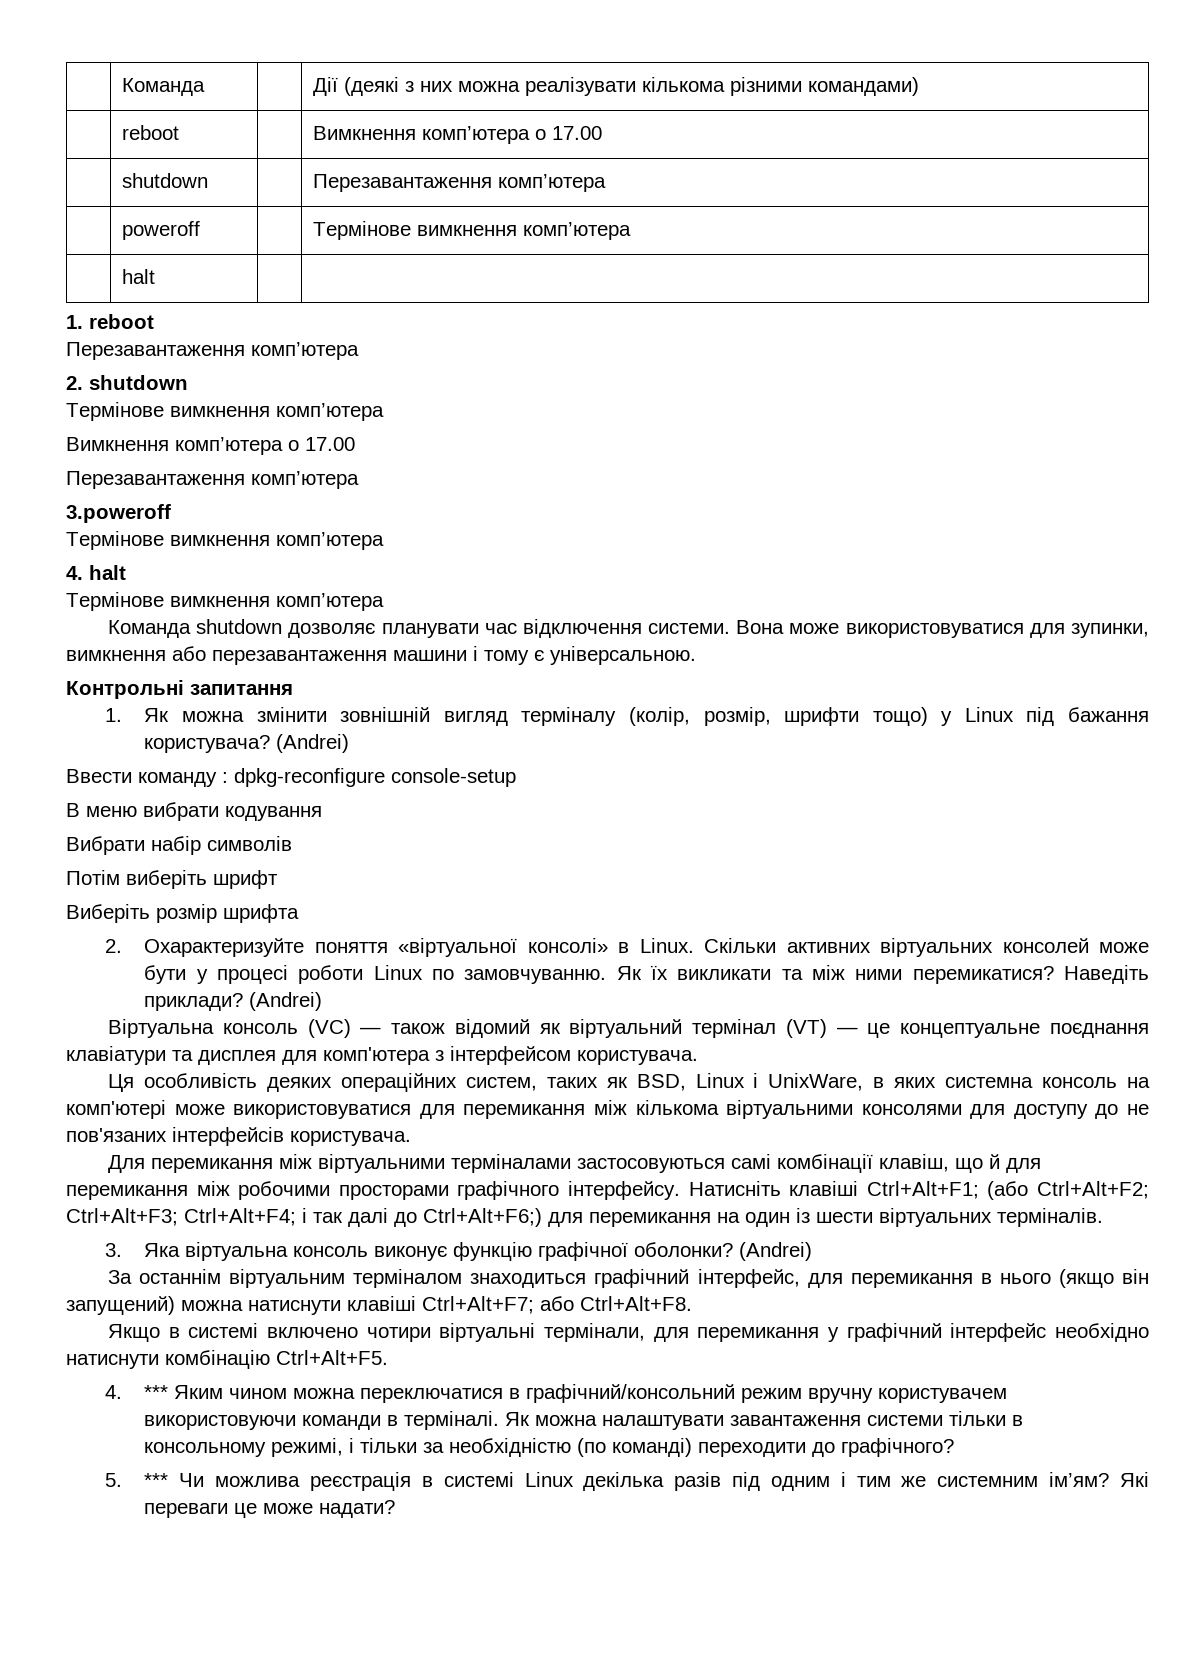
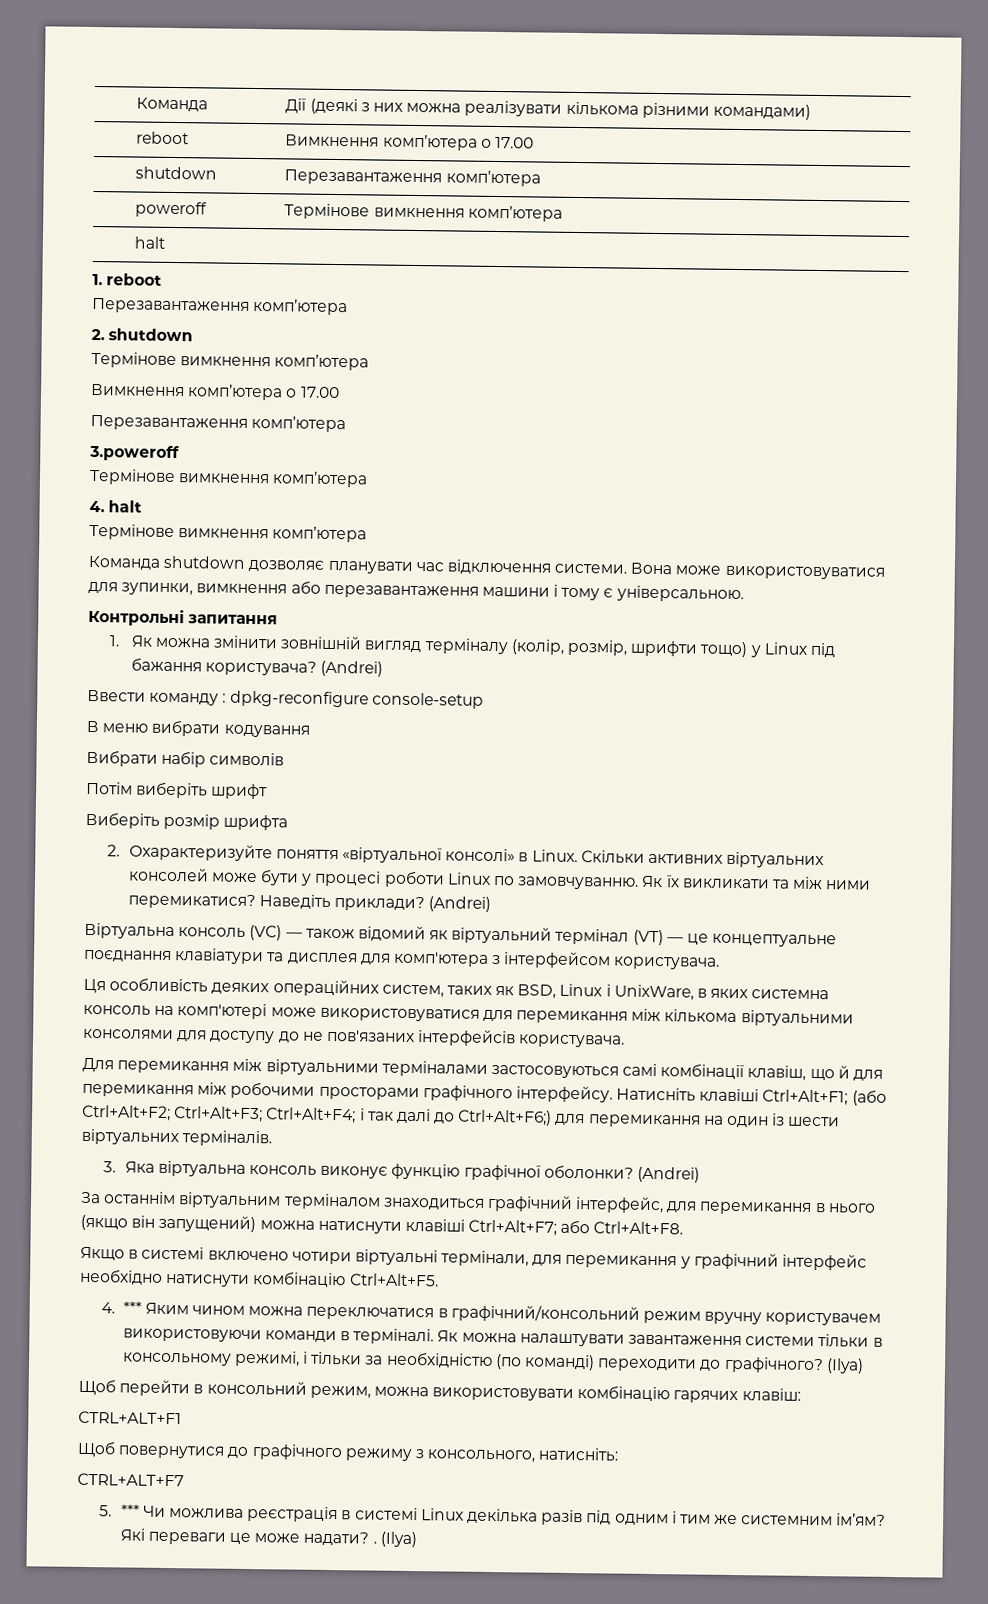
- Як можна налаштувати завантаження системи тільки в консольному режимі, і тільки за необхідністю (по команді) переходити до графічного?
+ Як можна налаштувати завантаження системи тільки в консольному режимі, і тільки за необхідністю (по команді) переходити до графічного? (Ilya)
+ Щоб перейти в консольний режим, можна використовувати комбінацію гарячих клавіш:
+ CTRL+ALT+F1
+ Щоб повернутися до графічного режиму з консольного, натисніть:
+ CTRL+ALT+F7
- Які переваги це може надати?
+ Які переваги це може надати? . (Ilya)

